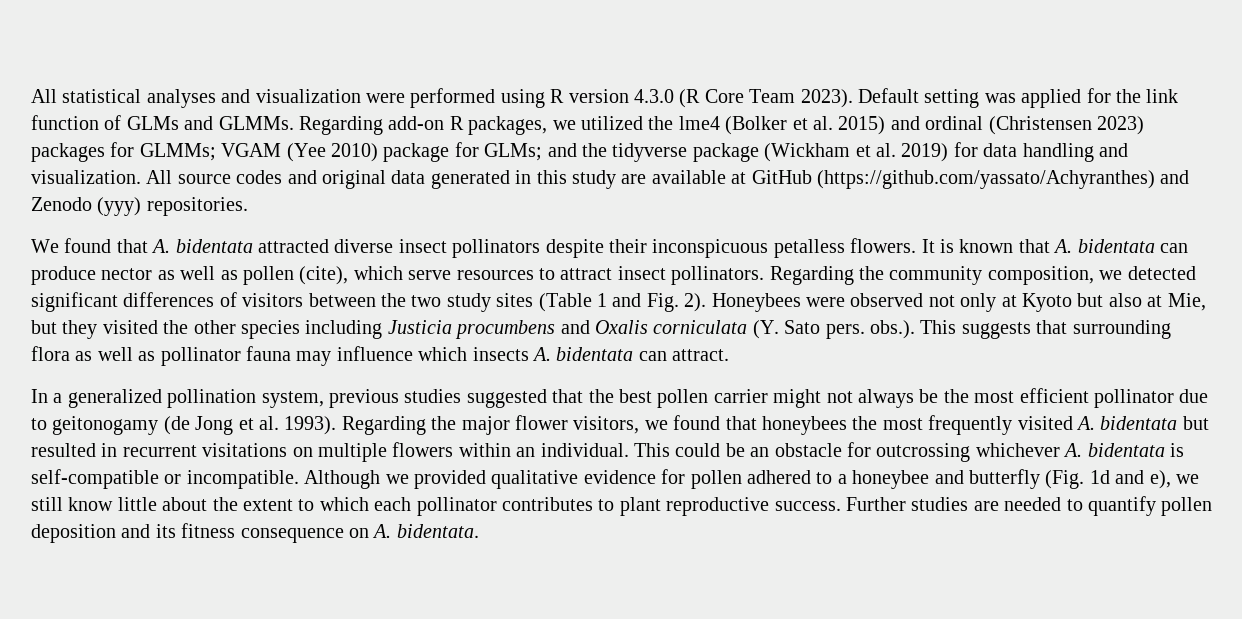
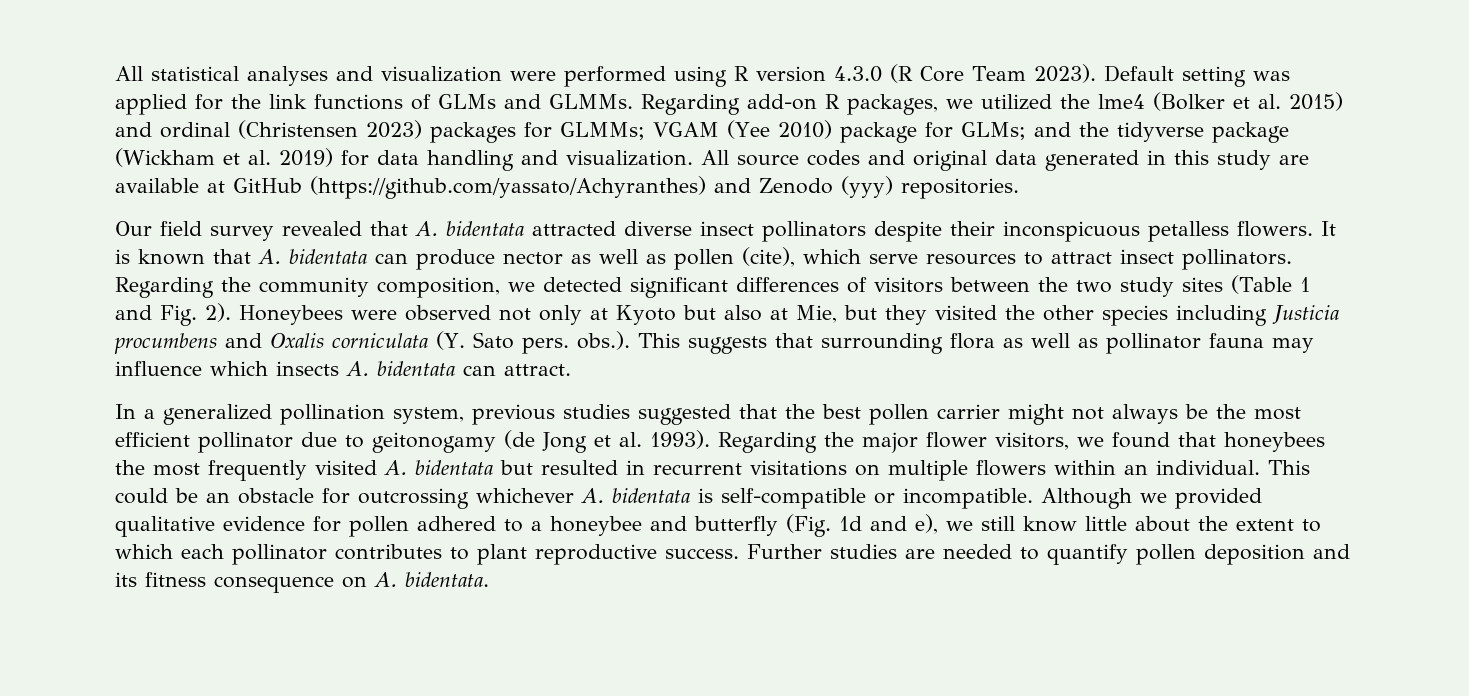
- Default setting was applied for the link function of GLMs and GLMMs.
+ Default setting was applied for the link functions of GLMs and GLMMs.
- We found that A. bidentata attracted diverse insect pollinators despite their inconspicuous petalless flowers.
+ Our field survey revealed that A. bidentata attracted diverse insect pollinators despite their inconspicuous petalless flowers.

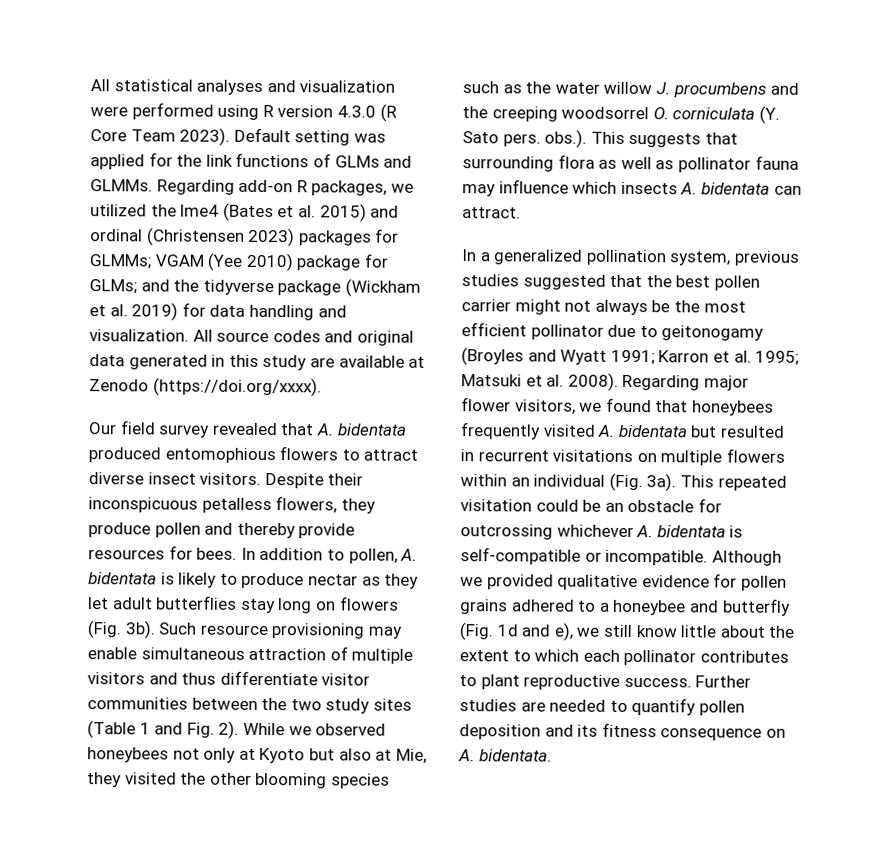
- Regarding add-on R packages, we utilized the lme4 (Bolker et al. 2015) and ordinal (Christensen 2023) packages for GLMMs; VGAM (Yee 2010) package for GLMs; and the tidyverse package (Wickham et al. 2019) for data handling and visualization.
+ Regarding add-on R packages, we utilized the lme4 (Bates et al. 2015) and ordinal (Christensen 2023) packages for GLMMs; VGAM (Yee 2010) package for GLMs; and the tidyverse package (Wickham et al. 2019) for data handling and visualization.
- All source codes and original data generated in this study are available at GitHub (https://github.com/yassato/Achyranthes) and Zenodo (yyy) repositories.
+ All source codes and original data generated in this study are available at Zenodo (https://doi.org/xxxx).
- Our field survey revealed that A. bidentata attracted diverse insect pollinators despite their inconspicuous petalless flowers. It is known that A. bidentata can produce nector as well as pollen (cite), which serve resources to attract insect pollinators. Regarding the community composition, we detected significant differences of visitors between the two study sites (Table 1 and Fig. 2).
+ Our field survey revealed that A. bidentata produced entomophious flowers to attract diverse insect visitors. Despite their inconspicuous petalless flowers, they produce pollen and thereby provide resources for bees. In addition to pollen, A. bidentata is likely to produce nectar as they let adult butterflies stay long on flowers (Fig. 3b). Such resource provisioning may enable simultaneous attraction of multiple visitors and thus differentiate visitor communities between the two study sites (Table 1 and Fig. 2).
- Honeybees were observed not only at Kyoto but also at Mie, but they visited the other species including Justicia procumbens and Oxalis corniculata (Y. Sato pers. obs.). This suggests that surrounding flora as well as pollinator fauna may influence which insects A. bidentata can attract.
+ While we observed honeybees not only at Kyoto but also at Mie, they visited the other blooming species such as the water willow J. procumbens and the creeping woodsorrel O. corniculata (Y. Sato pers. obs.). This suggests that surrounding flora as well as pollinator fauna may influence which insects A. bidentata can attract.
- In a generalized pollination system, previous studies suggested that the best pollen carrier might not always be the most efficient pollinator due to geitonogamy (de Jong et al. 1993). Regarding the major flower visitors, we found that honeybees the most frequently visited A. bidentata but resulted in recurrent visitations on multiple flowers within an individual. This could be an obstacle for outcrossing whichever A. bidentata is self-compatible or incompatible.
+ In a generalized pollination system, previous studies suggested that the best pollen carrier might not always be the most efficient pollinator due to geitonogamy (Broyles and Wyatt 1991; Karron et al. 1995; Matsuki et al. 2008). Regarding major flower visitors, we found that honeybees frequently visited A. bidentata but resulted in recurrent visitations on multiple flowers within an individual (Fig. 3a). This repeated visitation could be an obstacle for outcrossing whichever A. bidentata is self-compatible or incompatible.
- Although we provided qualitative evidence for pollen adhered to a honeybee and butterfly (Fig. 1d and e), we still know little about the extent to which each pollinator contributes to plant reproductive success.
+ Although we provided qualitative evidence for pollen grains adhered to a honeybee and butterfly (Fig. 1d and e), we still know little about the extent to which each pollinator contributes to plant reproductive success.

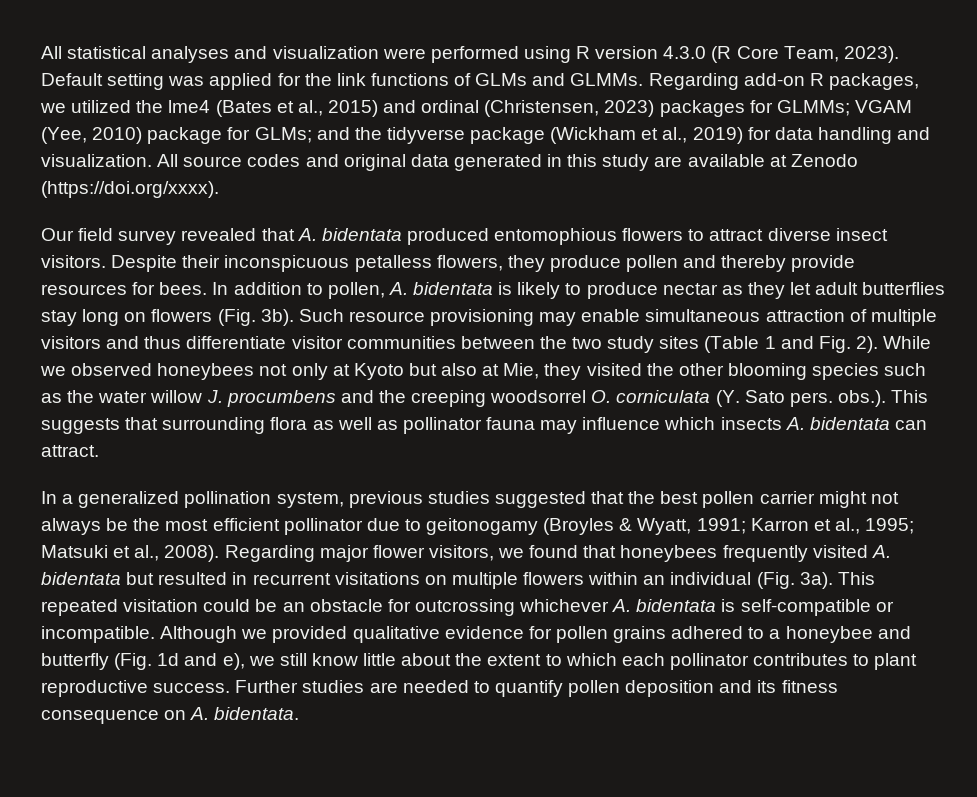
- All statistical analyses and visualization were performed using R version 4.3.0 (R Core Team 2023).
+ All statistical analyses and visualization were performed using R version 4.3.0 (R Core Team, 2023).
- Regarding add-on R packages, we utilized the lme4 (Bates et al. 2015) and ordinal (Christensen 2023) packages for GLMMs; VGAM (Yee 2010) package for GLMs; and the tidyverse package (Wickham et al. 2019) for data handling and visualization.
+ Regarding add-on R packages, we utilized the lme4 (Bates et al., 2015) and ordinal (Christensen, 2023) packages for GLMMs; VGAM (Yee, 2010) package for GLMs; and the tidyverse package (Wickham et al., 2019) for data handling and visualization.
- In a generalized pollination system, previous studies suggested that the best pollen carrier might not always be the most efficient pollinator due to geitonogamy (Broyles and Wyatt 1991; Karron et al. 1995; Matsuki et al. 2008).
+ In a generalized pollination system, previous studies suggested that the best pollen carrier might not always be the most efficient pollinator due to geitonogamy (Broyles & Wyatt, 1991; Karron et al., 1995; Matsuki et al., 2008).

